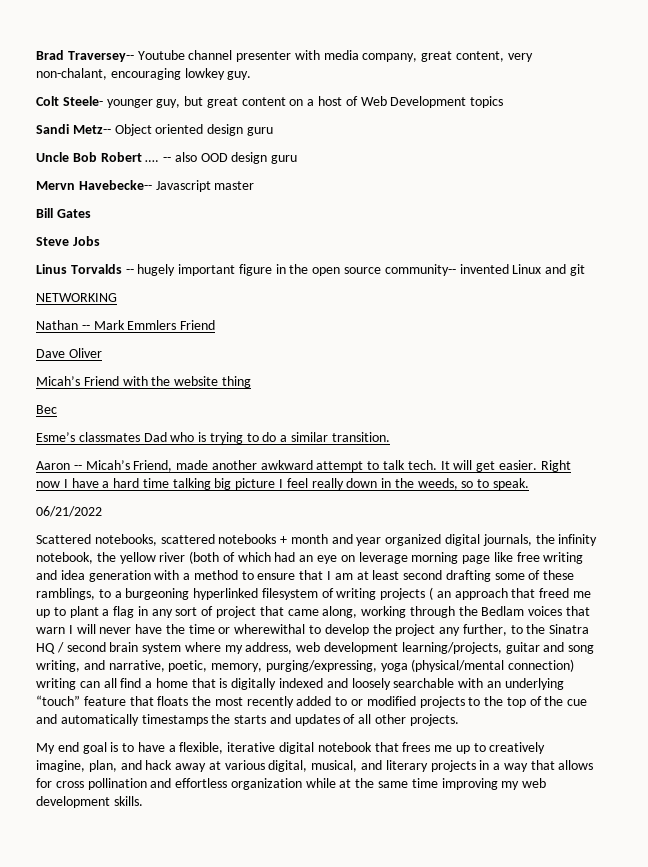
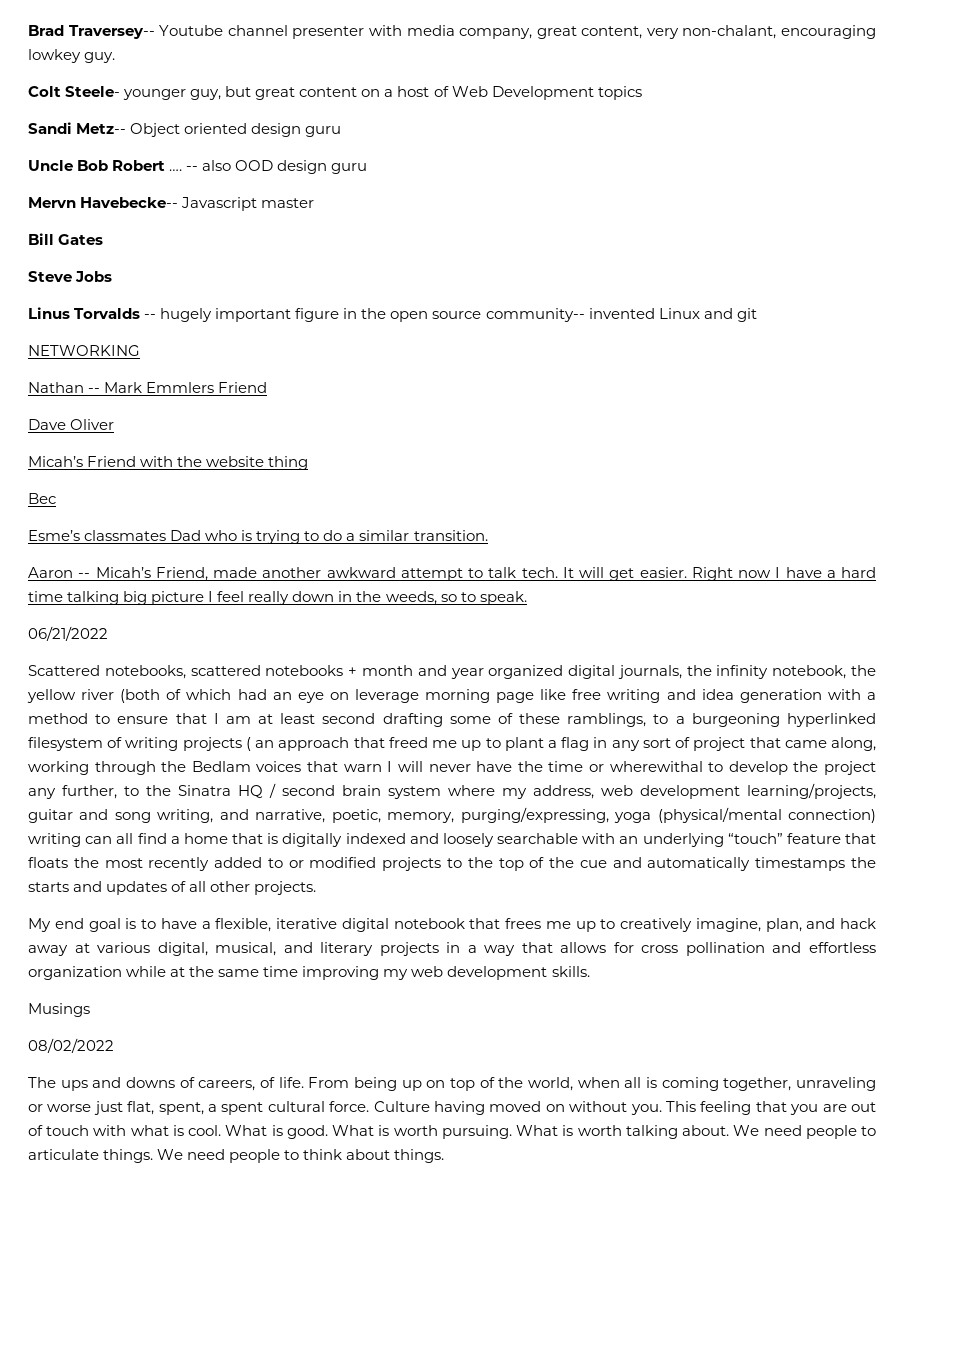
+ Musings
+ 08/02/2022
+ The ups and downs of careers, of life. From being up on top of the world, when all is coming together, unraveling or worse just flat, spent, a spent cultural force. Culture having moved on without you. This feeling that you are out of touch with what is cool. What is good. What is worth pursuing. What is worth talking about. We need people to articulate things. We need people to think about things.

